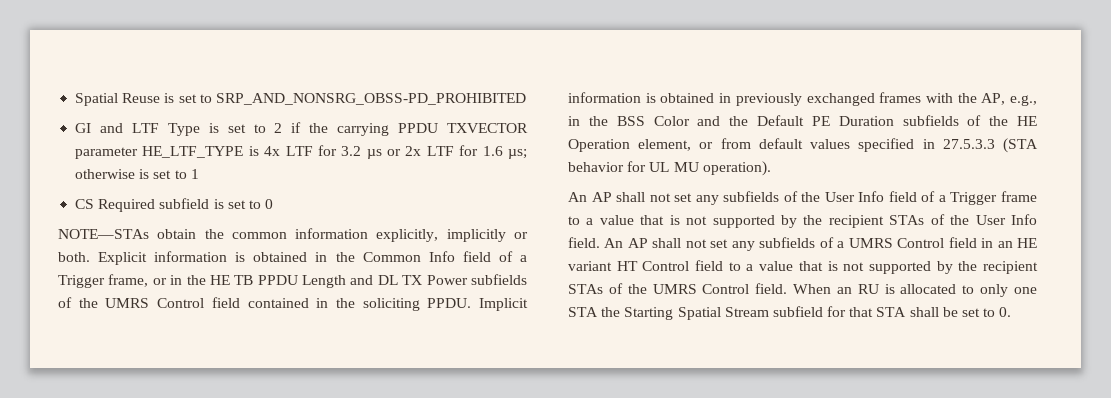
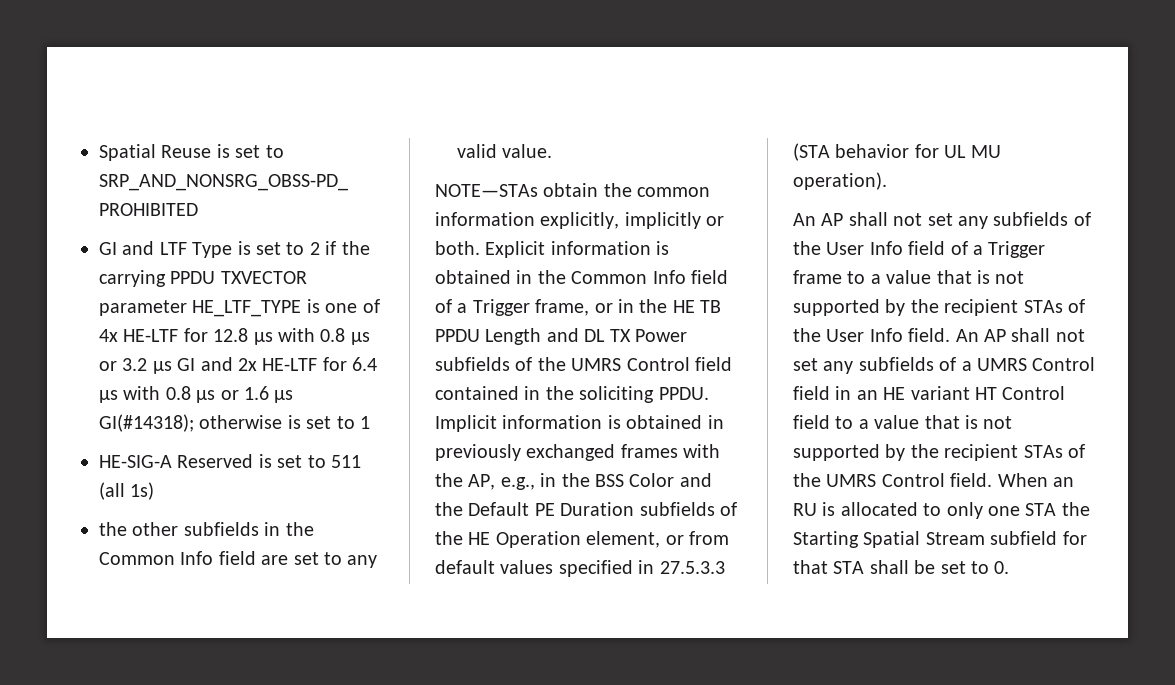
- GI and LTF Type is set to 2 if the carrying PPDU TXVECTOR parameter HE_LTF_TYPE is 4x LTF for 3.2 µs or 2x LTF for 1.6 µs; otherwise is set to 1
+ GI and LTF Type is set to 2 if the carrying PPDU TXVECTOR parameter HE_LTF_TYPE is one of 4x HE-LTF for 12.8 μs with 0.8 μs or 3.2 μs GI and 2x HE-LTF for 6.4 μs with 0.8 μs or 1.6 μs GI(#14318); otherwise is set to 1
- CS Required subfield is set to 0
+ HE-SIG-A Reserved is set to 511 (all 1s)
+ the other subfields in the Common Info field are set to any valid value.

